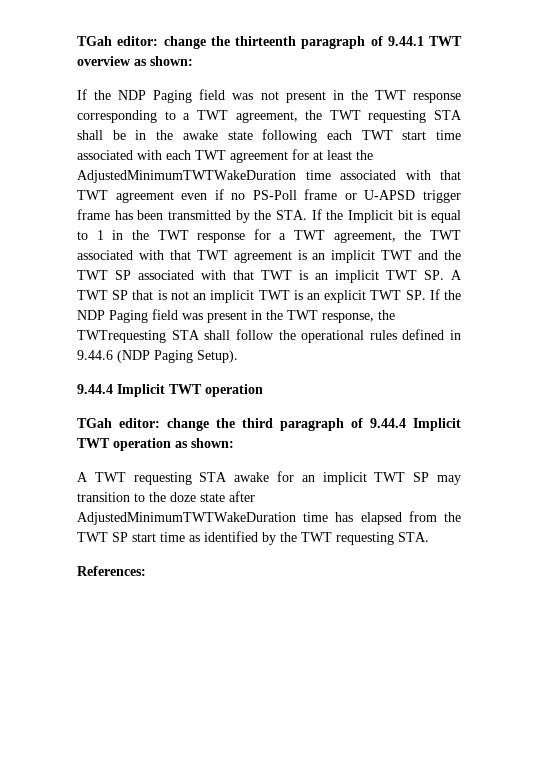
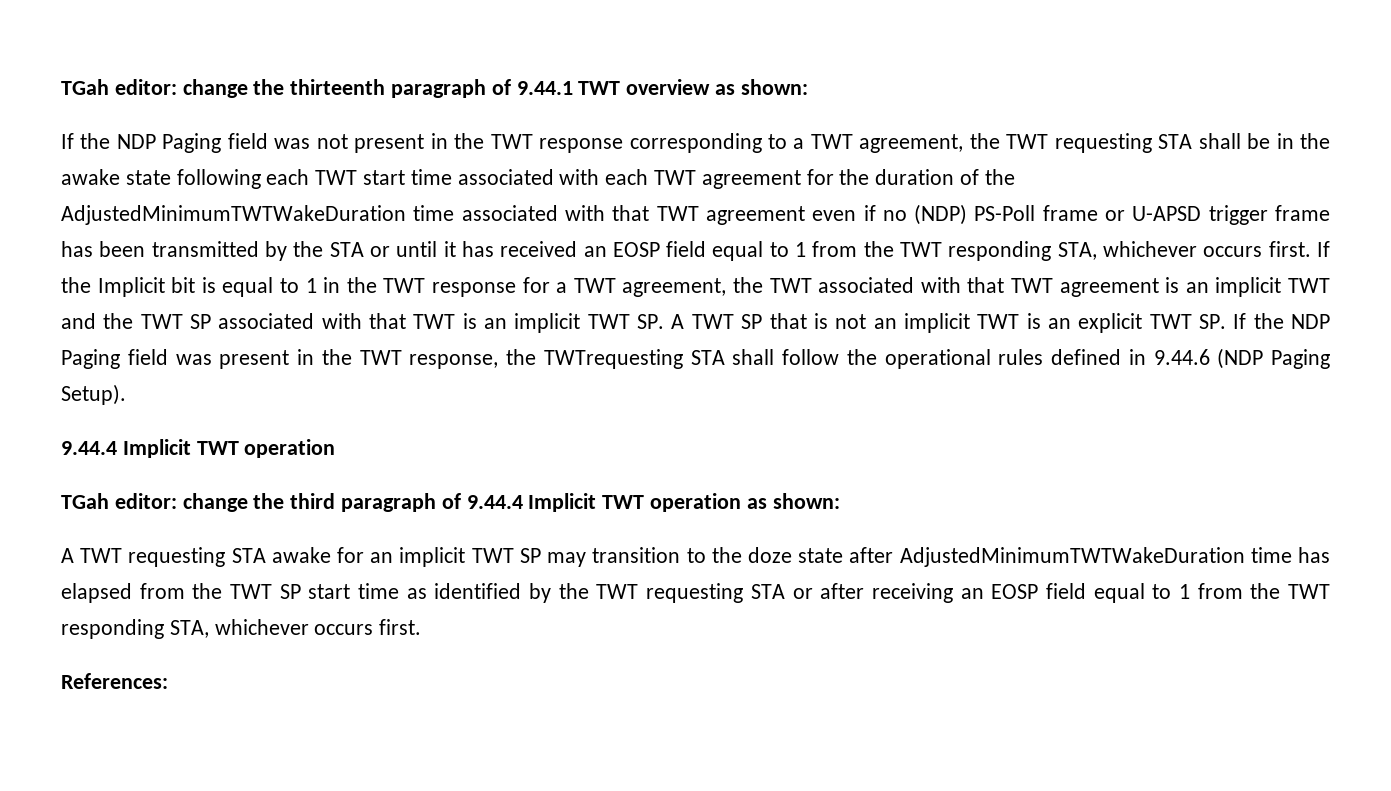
- If the NDP Paging field was not present in the TWT response corresponding to a TWT agreement, the TWT requesting STA shall be in the awake state following each TWT start time associated with each TWT agreement for at least the AdjustedMinimumTWTWakeDuration time associated with that TWT agreement even if no PS-Poll frame or U-APSD trigger frame has been transmitted by the STA. If the Implicit bit is equal to 1 in the TWT response for a TWT agreement, the TWT associated with that TWT agreement is an implicit TWT and the TWT SP associated with that TWT is an implicit TWT SP. A TWT SP that is not an implicit TWT is an explicit TWT SP. If the NDP Paging field was present in the TWT response, the TWTrequesting STA shall follow the operational rules defined in 9.44.6 (NDP Paging Setup).
+ If the NDP Paging field was not present in the TWT response corresponding to a TWT agreement, the TWT requesting STA shall be in the awake state following each TWT start time associated with each TWT agreement for the duration of the AdjustedMinimumTWTWakeDuration time associated with that TWT agreement even if no (NDP) PS-Poll frame or U-APSD trigger frame has been transmitted by the STA or until it has received an EOSP field equal to 1 from the TWT responding STA, whichever occurs first. If the Implicit bit is equal to 1 in the TWT response for a TWT agreement, the TWT associated with that TWT agreement is an implicit TWT and the TWT SP associated with that TWT is an implicit TWT SP. A TWT SP that is not an implicit TWT is an explicit TWT SP. If the NDP Paging field was present in the TWT response, the TWTrequesting STA shall follow the operational rules defined in 9.44.6 (NDP Paging Setup).
- A TWT requesting STA awake for an implicit TWT SP may transition to the doze state after AdjustedMinimumTWTWakeDuration time has elapsed from the TWT SP start time as identified by the TWT requesting STA.
+ A TWT requesting STA awake for an implicit TWT SP may transition to the doze state after AdjustedMinimumTWTWakeDuration time has elapsed from the TWT SP start time as identified by the TWT requesting STA or after receiving an EOSP field equal to 1 from the TWT responding STA, whichever occurs first.

